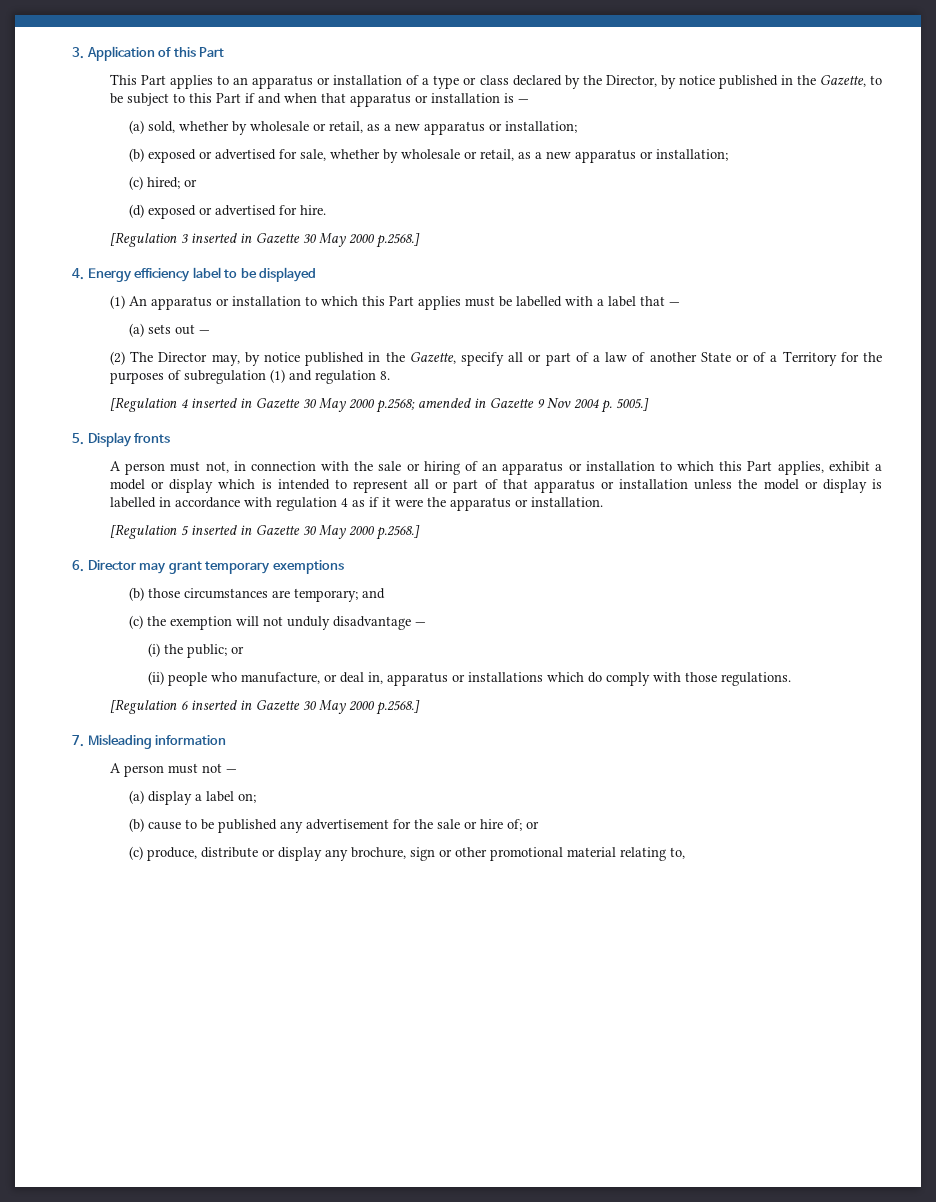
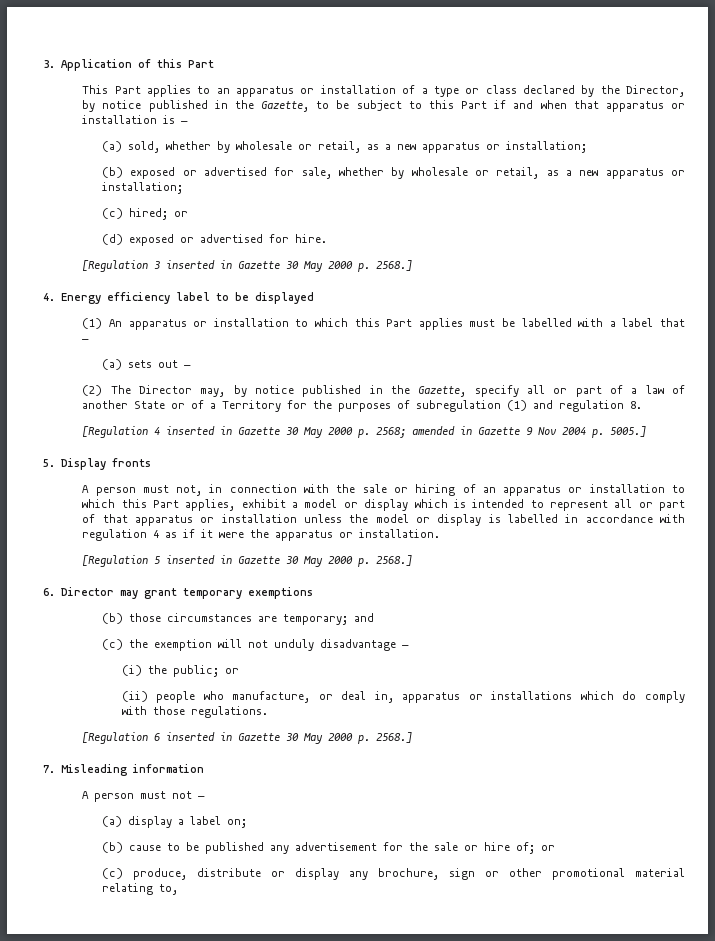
- [Regulation 3 inserted in Gazette 30 May 2000 p.2568.]
+ [Regulation 3 inserted in Gazette 30 May 2000 p. 2568.]
- [Regulation 4 inserted in Gazette 30 May 2000 p.2568; amended in Gazette 9 Nov 2004 p. 5005.]
+ [Regulation 4 inserted in Gazette 30 May 2000 p. 2568; amended in Gazette 9 Nov 2004 p. 5005.]
- [Regulation 5 inserted in Gazette 30 May 2000 p.2568.]
+ [Regulation 5 inserted in Gazette 30 May 2000 p. 2568.]
- [Regulation 6 inserted in Gazette 30 May 2000 p.2568.]
+ [Regulation 6 inserted in Gazette 30 May 2000 p. 2568.]

